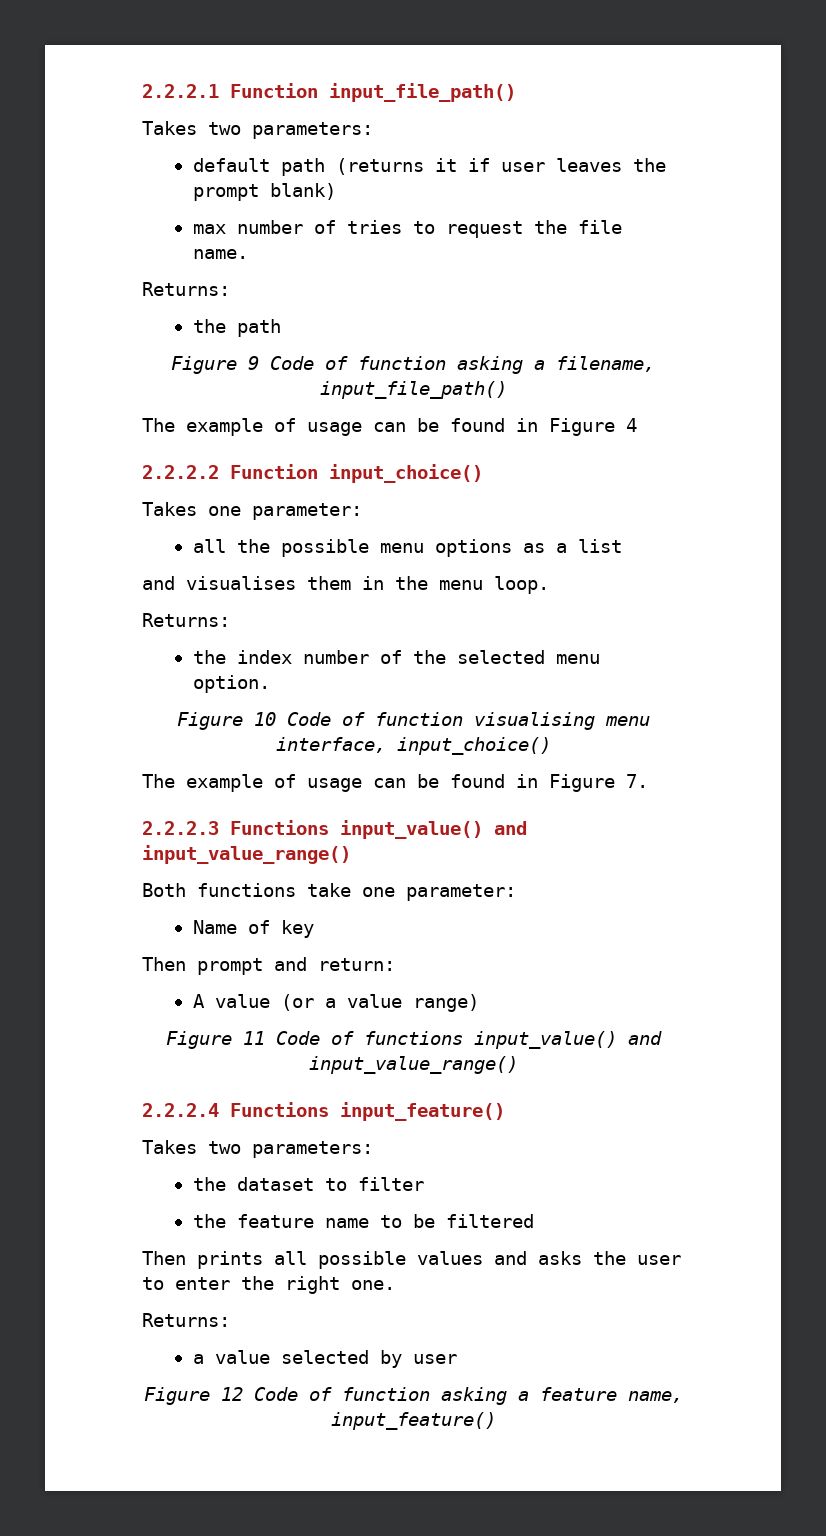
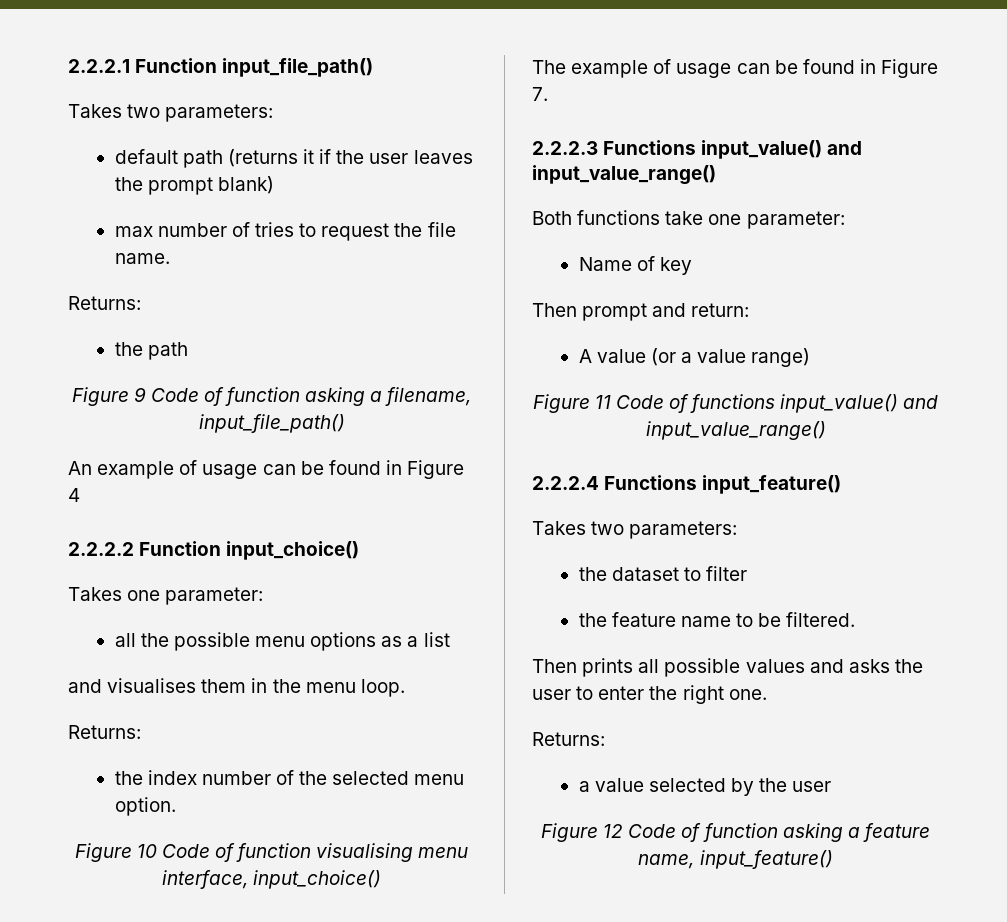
- default path (returns it if user leaves the prompt blank)
+ default path (returns it if the user leaves the prompt blank)
- The example of usage can be found in Figure 4
+ An example of usage can be found in Figure 4
- the feature name to be filtered
+ the feature name to be filtered.
- a value selected by user
+ a value selected by the user

